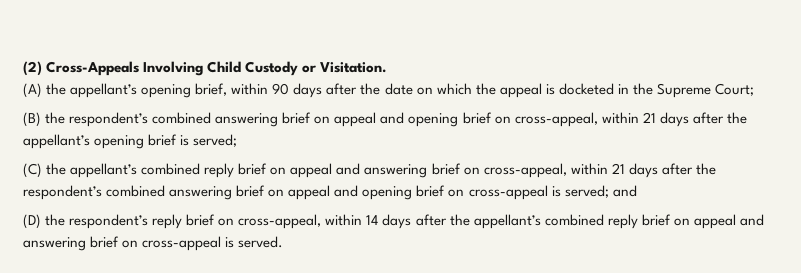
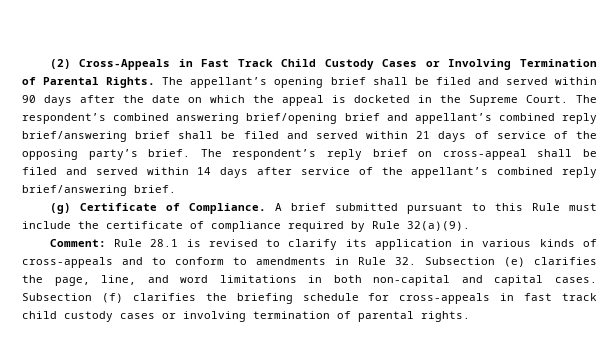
- (2) Cross-Appeals Involving Child Custody or Visitation.
- (A) the appellant’s opening brief, within 90 days after the date on which the appeal is docketed in the Supreme Court;
- (B) the respondent’s combined answering brief on appeal and opening brief on cross-appeal, within 21 days after the appellant’s opening brief is served;
- (C) the appellant’s combined reply brief on appeal and answering brief on cross-appeal, within 21 days after the respondent’s combined answering brief on appeal and opening brief on cross-appeal is served; and
- (D) the respondent’s reply brief on cross-appeal, within 14 days after the appellant’s combined reply brief on appeal and answering brief on cross-appeal is served.
+ (2) Cross-Appeals in Fast Track Child Custody Cases or Involving Termination of Parental Rights. The appellant’s opening brief shall be filed and served within 90 days after the date on which the appeal is docketed in the Supreme Court. The respondent’s combined answering brief/opening brief and appellant’s combined reply brief/answering brief shall be filed and served within 21 days of service of the opposing party’s brief. The respondent’s reply brief on cross-appeal shall be filed and served within 14 days after service of the appellant’s combined reply brief/answering brief.
+ (g) Certificate of Compliance. A brief submitted pursuant to this Rule must include the certificate of compliance required by Rule 32(a)(9).
+ Comment: Rule 28.1 is revised to clarify its application in various kinds of cross-appeals and to conform to amendments in Rule 32. Subsection (e) clarifies the page, line, and word limitations in both non-capital and capital cases. Subsection (f) clarifies the briefing schedule for cross-appeals in fast track child custody cases or involving termination of parental rights.

